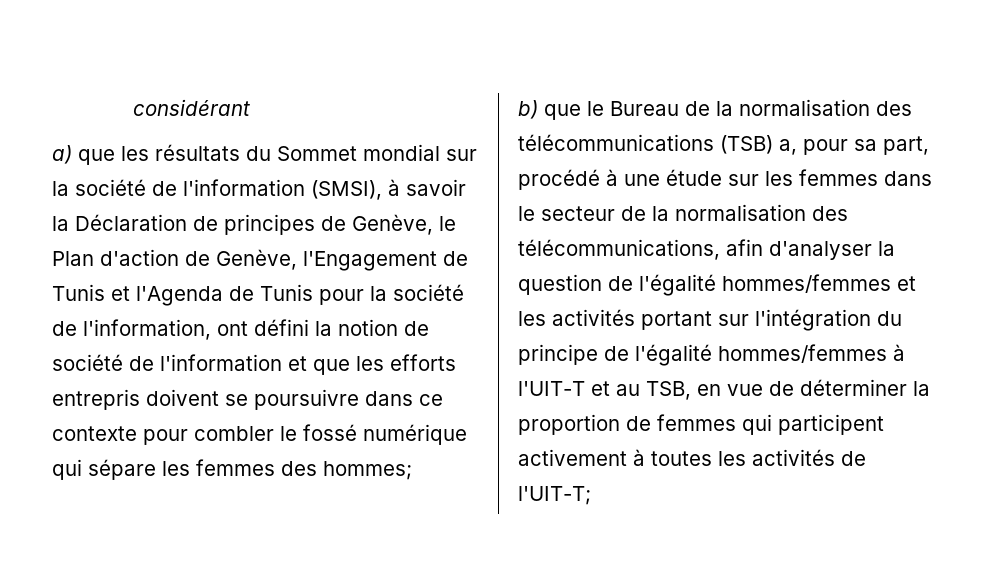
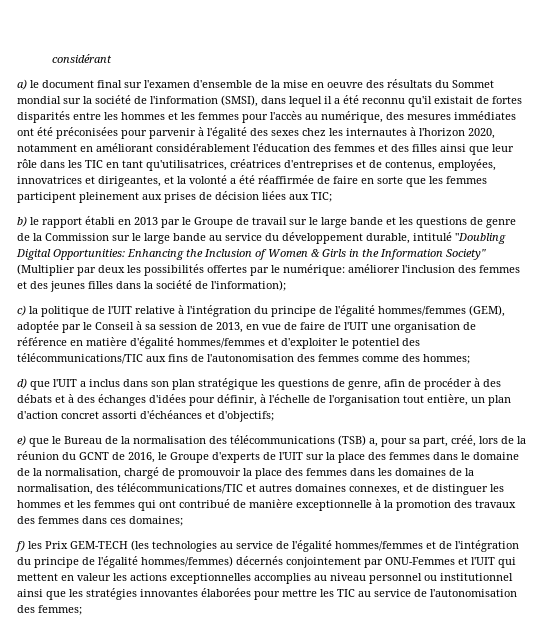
- a) que les résultats du Sommet mondial sur la société de l'information (SMSI), à savoir la Déclaration de principes de Genève, le Plan d'action de Genève, l'Engagement de Tunis et l'Agenda de Tunis pour la société de l'information, ont défini la notion de société de l'information et que les efforts entrepris doivent se poursuivre dans ce contexte pour combler le fossé numérique qui sépare les femmes des hommes;
- b) que le Bureau de la normalisation des télécommunications (TSB) a, pour sa part, procédé à une étude sur les femmes dans le secteur de la normalisation des télécommunications, afin d'analyser la question de l'égalité hommes/femmes et les activités portant sur l'intégration du principe de l'égalité hommes/femmes à l'UIT-T et au TSB, en vue de déterminer la proportion de femmes qui participent activement à toutes les activités de l'UIT-T;
+ a) le document final sur l'examen d'ensemble de la mise en oeuvre des résultats du Sommet mondial sur la société de l'information (SMSI), dans lequel il a été reconnu qu'il existait de fortes disparités entre les hommes et les femmes pour l'accès au numérique, des mesures immédiates ont été préconisées pour parvenir à l'égalité des sexes chez les internautes à l'horizon 2020, notamment en améliorant considérablement l'éducation des femmes et des filles ainsi que leur rôle dans les TIC en tant qu'utilisatrices, créatrices d'entreprises et de contenus, employées, innovatrices et dirigeantes, et la volonté a été réaffirmée de faire en sorte que les femmes participent pleinement aux prises de décision liées aux TIC;
+ b) le rapport établi en 2013 par le Groupe de travail sur le large bande et les questions de genre de la Commission sur le large bande au service du développement durable, intitulé "Doubling Digital Opportunities: Enhancing the Inclusion of Women & Girls in the Information Society" (Multiplier par deux les possibilités offertes par le numérique: améliorer l'inclusion des femmes et des jeunes filles dans la société de l'information);
+ c) la politique de l'UIT relative à l'intégration du principe de l'égalité hommes/femmes (GEM), adoptée par le Conseil à sa session de 2013, en vue de faire de l'UIT une organisation de référence en matière d'égalité hommes/femmes et d'exploiter le potentiel des télécommunications/TIC aux fins de l'autonomisation des femmes comme des hommes;
+ d) que l'UIT a inclus dans son plan stratégique les questions de genre, afin de procéder à des débats et à des échanges d'idées pour définir, à l'échelle de l'organisation tout entière, un plan d'action concret assorti d'échéances et d'objectifs;
+ e) que le Bureau de la normalisation des télécommunications (TSB) a, pour sa part, créé, lors de la réunion du GCNT de 2016, le Groupe d'experts de l'UIT sur la place des femmes dans le domaine de la normalisation, chargé de promouvoir la place des femmes dans les domaines de la normalisation, des télécommunications/TIC et autres domaines connexes, et de distinguer les hommes et les femmes qui ont contribué de manière exceptionnelle à la promotion des travaux des femmes dans ces domaines;
+ f) les Prix GEM-TECH (les technologies au service de l'égalité hommes/femmes et de l'intégration du principe de l'égalité hommes/femmes) décernés conjointement par ONU-Femmes et l'UIT qui mettent en valeur les actions exceptionnelles accomplies au niveau personnel ou institutionnel ainsi que les stratégies innovantes élaborées pour mettre les TIC au service de l'autonomisation des femmes;

